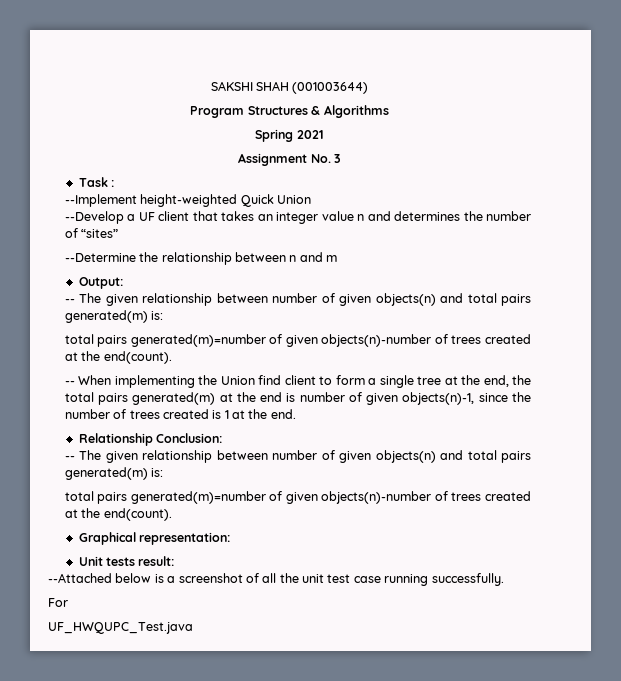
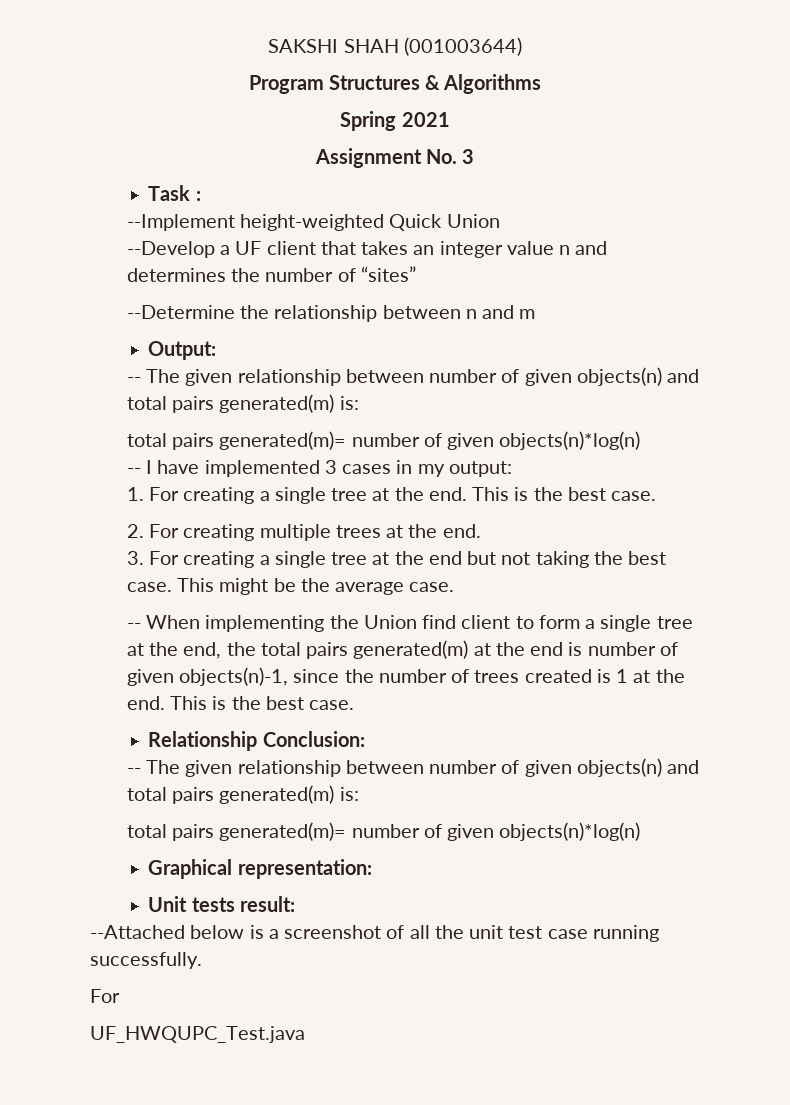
  Output:
  -- The given relationship between number of given objects(n) and total pairs generated(m) is:
- total pairs generated(m)=number of given objects(n)-number of trees created at the end(count).
+ total pairs generated(m)= number of given objects(n)*log(n)
+ -- I have implemented 3 cases in my output:
+ 1. For creating a single tree at the end. This is the best case.
+ 2. For creating multiple trees at the end.
+ 3. For creating a single tree at the end but not taking the best case. This might be the average case.
- -- When implementing the Union find client to form a single tree at the end, the total pairs generated(m) at the end is number of given objects(n)-1, since the number of trees created is 1 at the end.
+ -- When implementing the Union find client to form a single tree at the end, the total pairs generated(m) at the end is number of given objects(n)-1, since the number of trees created is 1 at the end. This is the best case.
  Relationship Conclusion:
  -- The given relationship between number of given objects(n) and total pairs generated(m) is:
- total pairs generated(m)=number of given objects(n)-number of trees created at the end(count).
+ total pairs generated(m)= number of given objects(n)*log(n)

